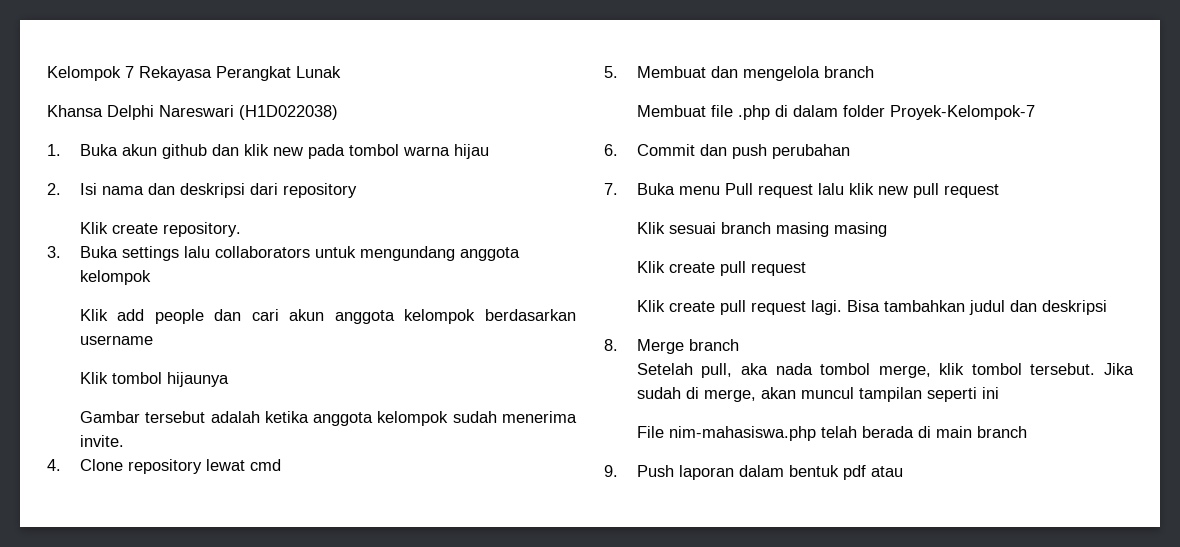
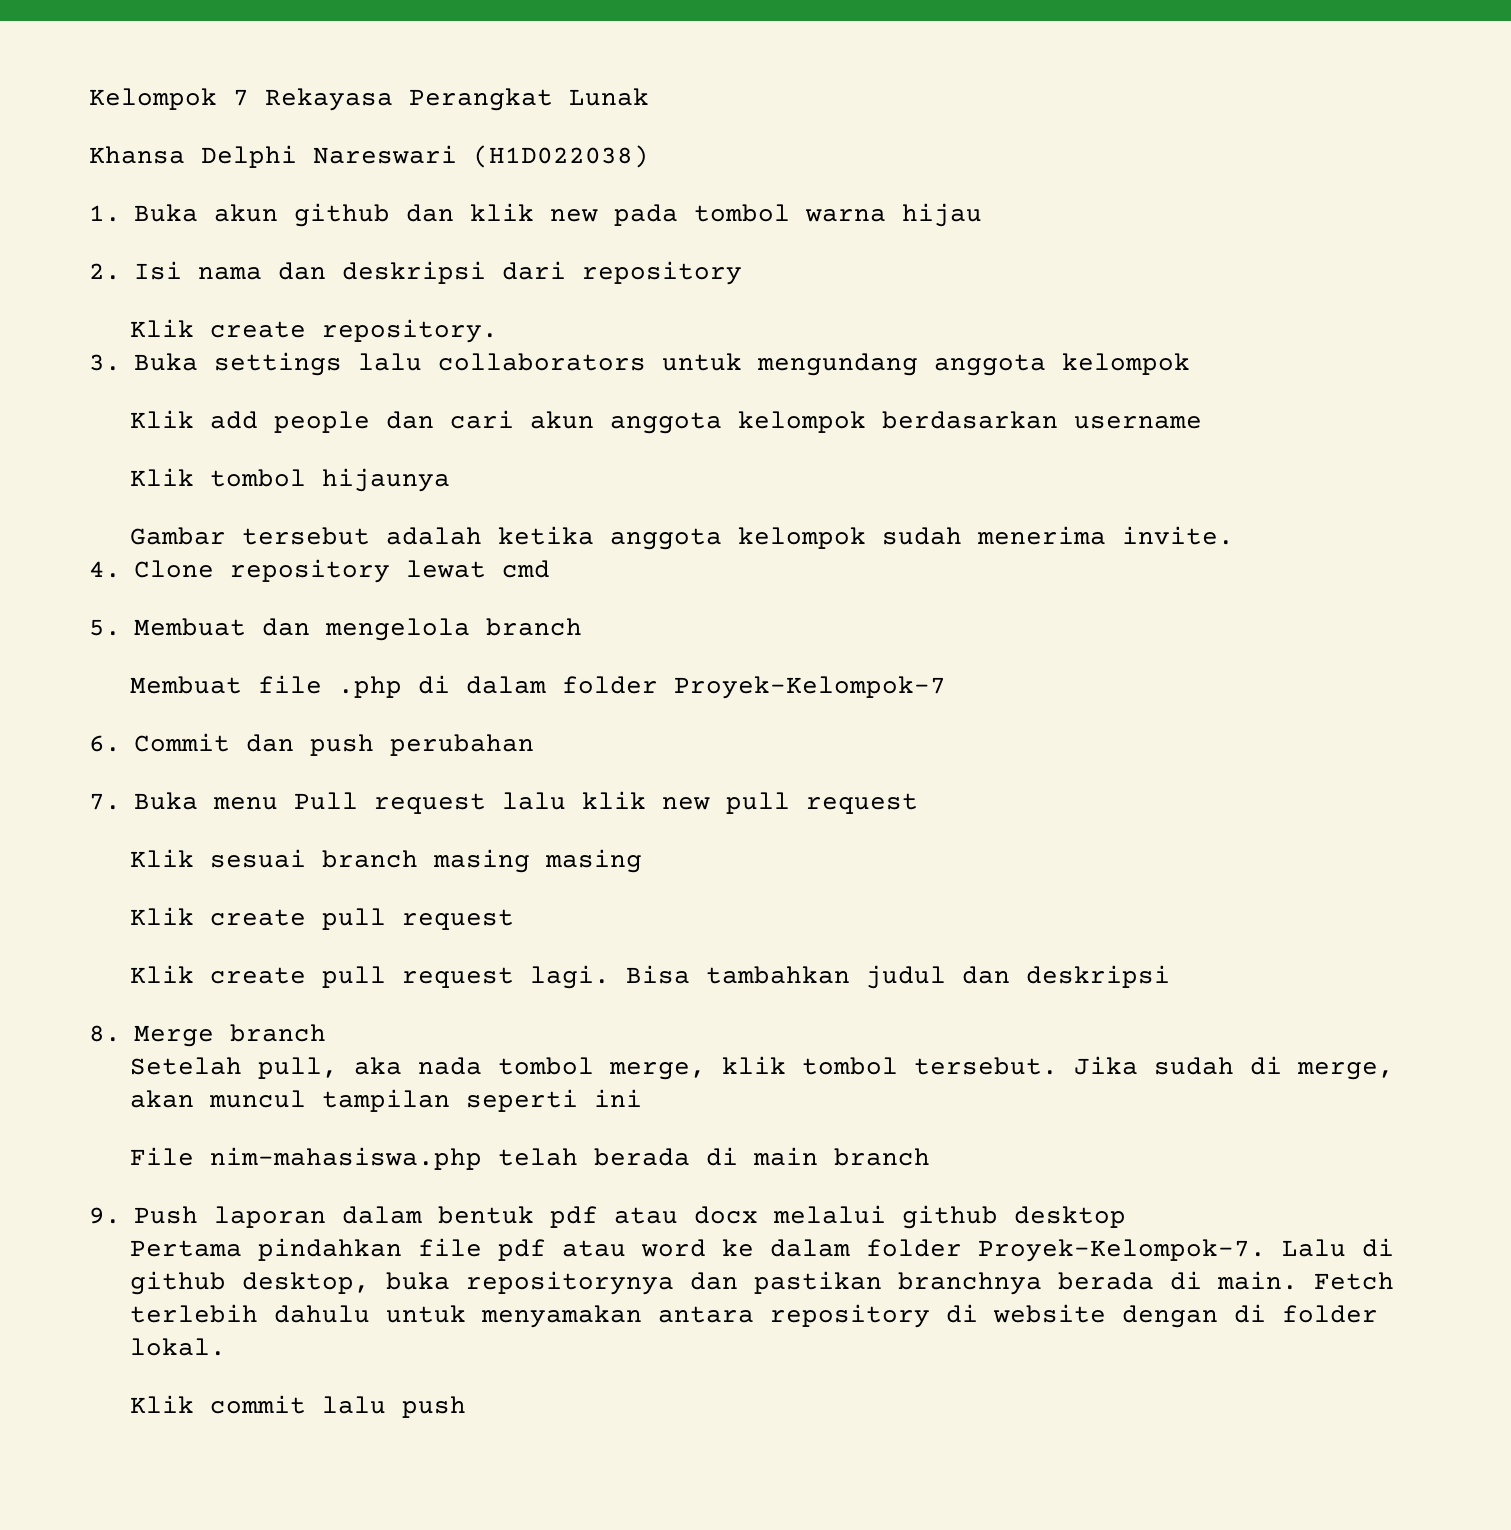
- 9. Push laporan dalam bentuk pdf atau
+ 9. Push laporan dalam bentuk pdf atau docx melalui github desktop
+ Pertama pindahkan file pdf atau word ke dalam folder Proyek-Kelompok-7. Lalu di github desktop, buka repositorynya dan pastikan branchnya berada di main. Fetch terlebih dahulu untuk menyamakan antara repository di website dengan di folder lokal.
+ Klik commit lalu push

